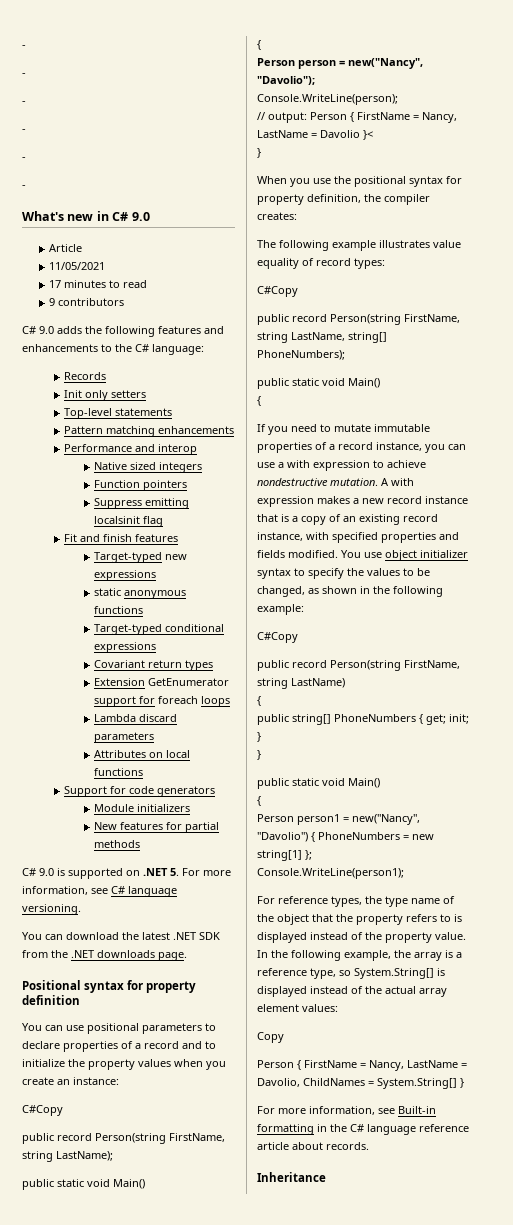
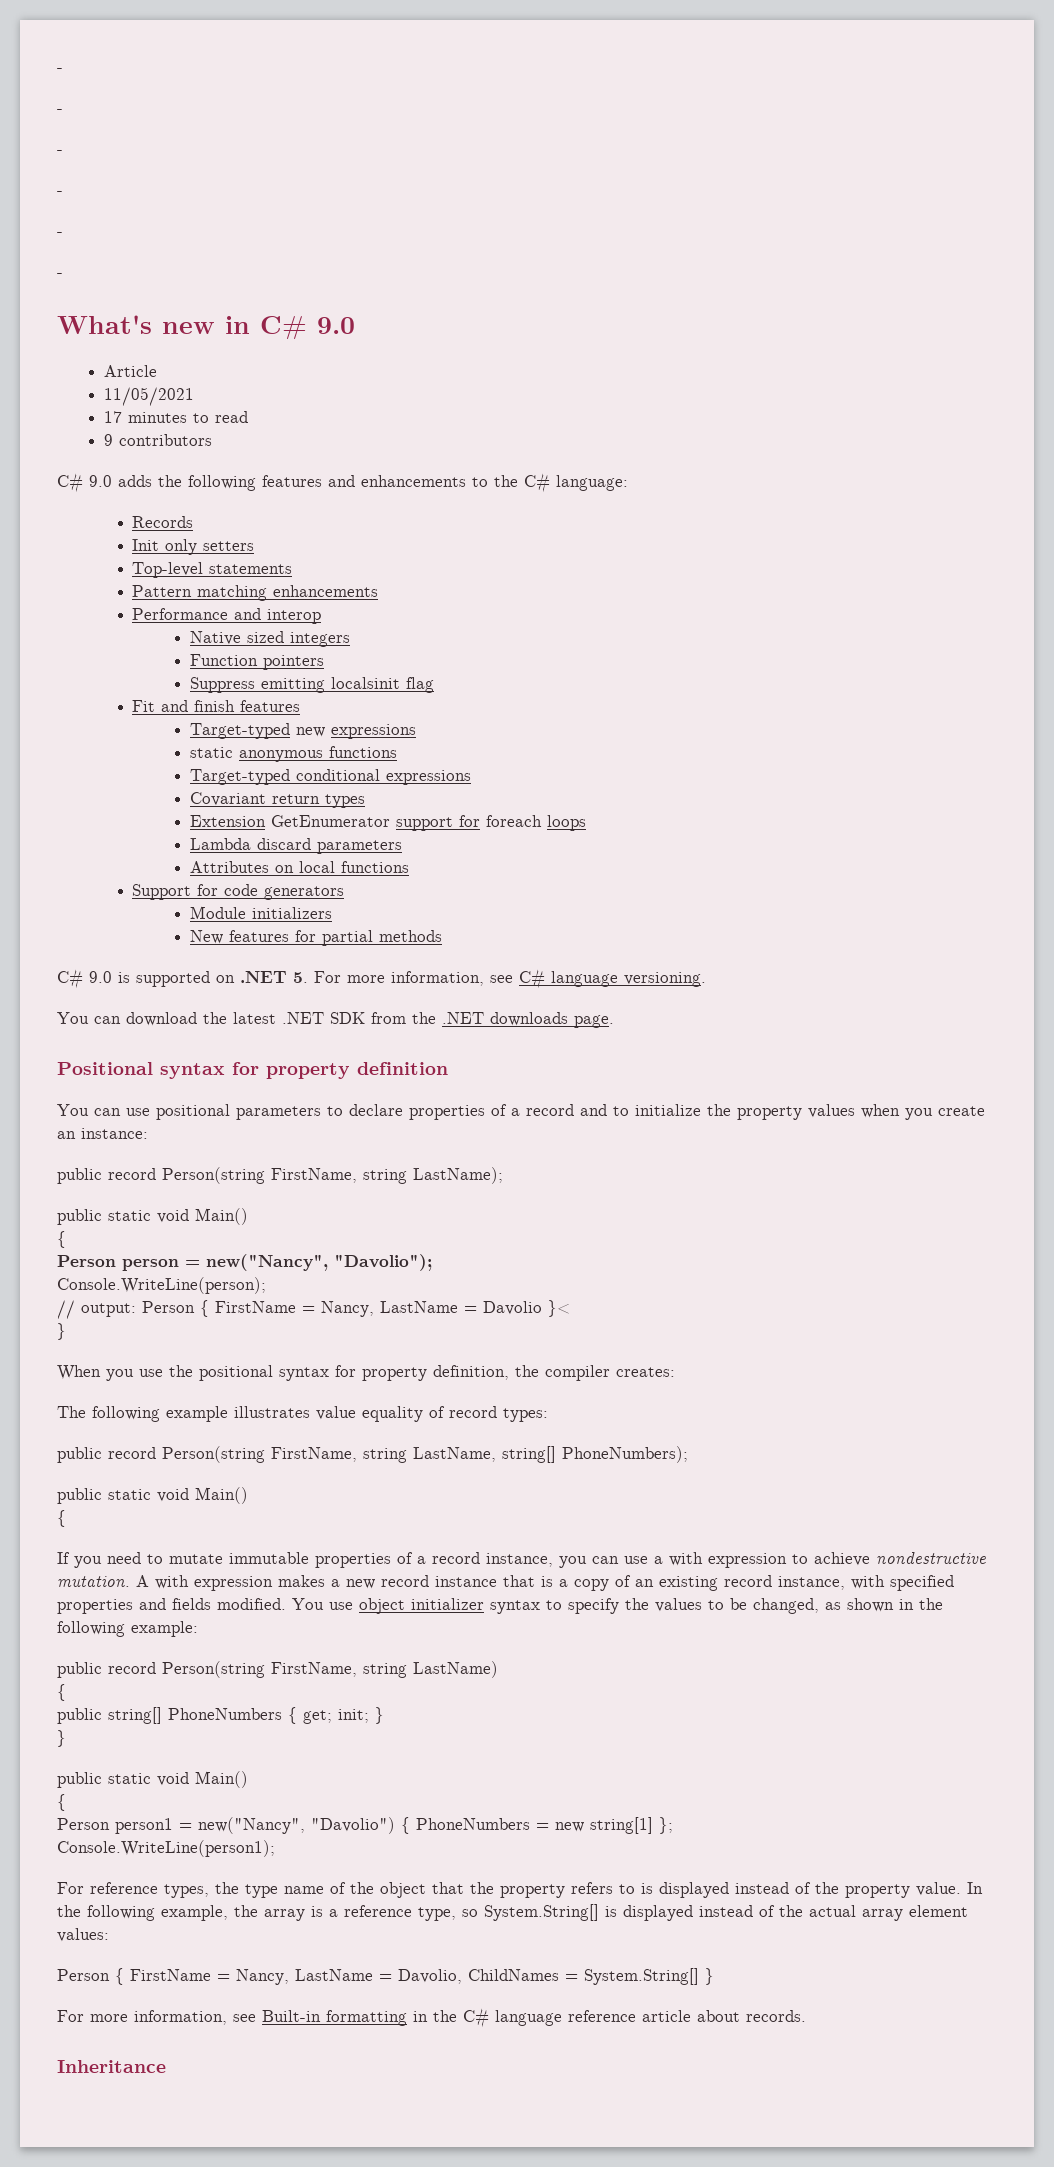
  You can use positional parameters to declare properties of a record and to initialize the property values when you create an instance:
- C#Copy
  The following example illustrates value equality of record types:
- C#Copy
  You use object initializer syntax to specify the values to be changed, as shown in the following example:
- C#Copy
- Copy

